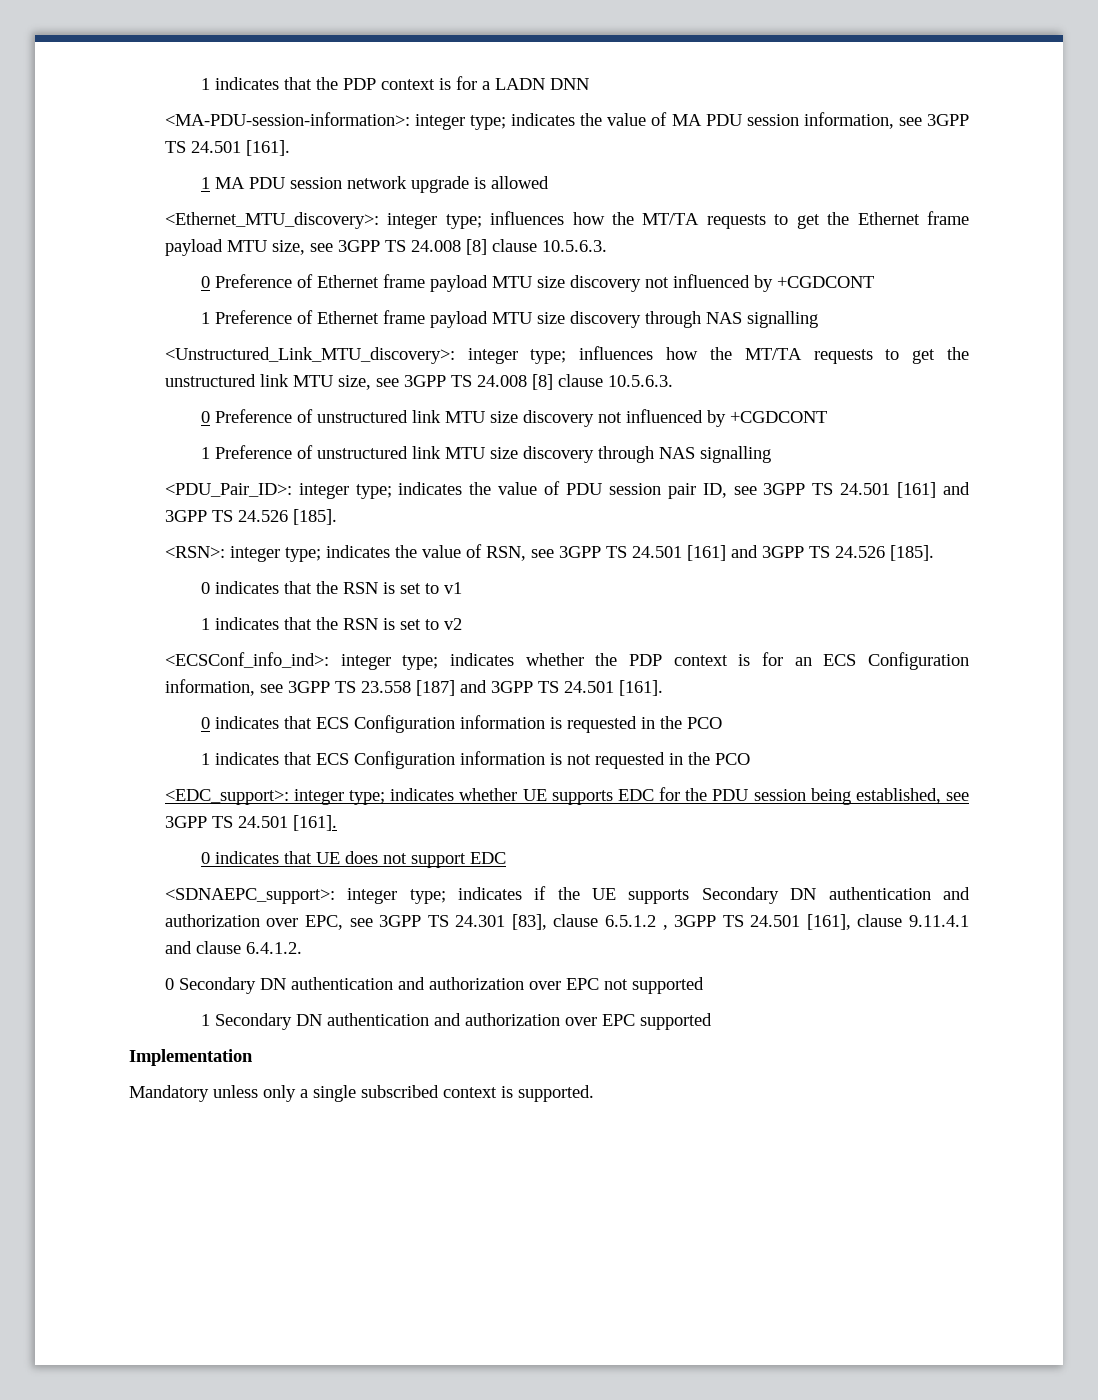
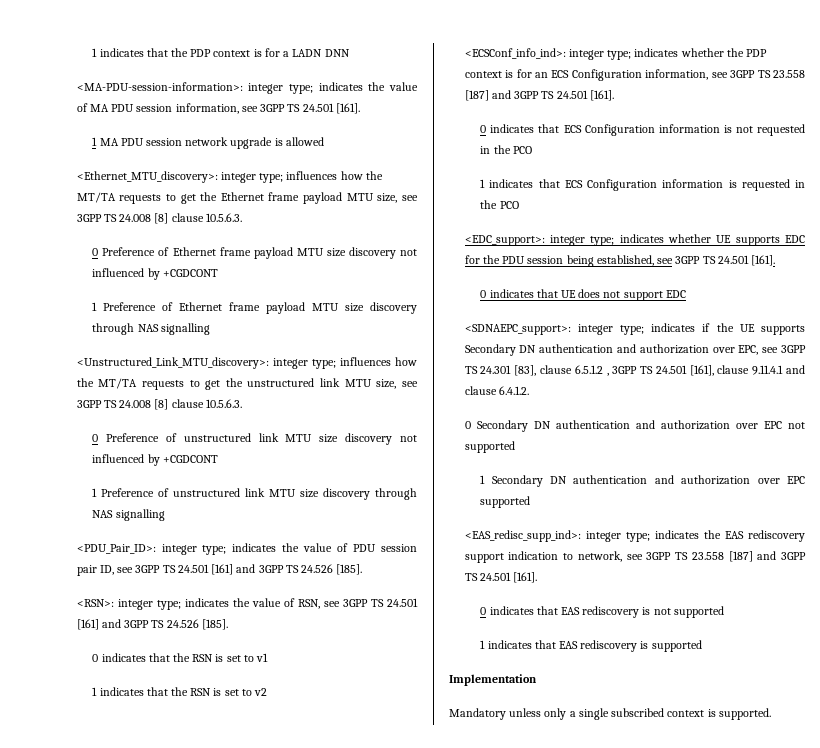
- 0 indicates that ECS Configuration information is requested in the PCO
+ 0 indicates that ECS Configuration information is not requested in the PCO
- 1 indicates that ECS Configuration information is not requested in the PCO
+ 1 indicates that ECS Configuration information is requested in the PCO
+ <EAS_redisc_supp_ind>: integer type; indicates the EAS rediscovery support indication to network, see 3GPP TS 23.558 [187] and 3GPP TS 24.501 [161].
+ 0 indicates that EAS rediscovery is not supported
+ 1 indicates that EAS rediscovery is supported

